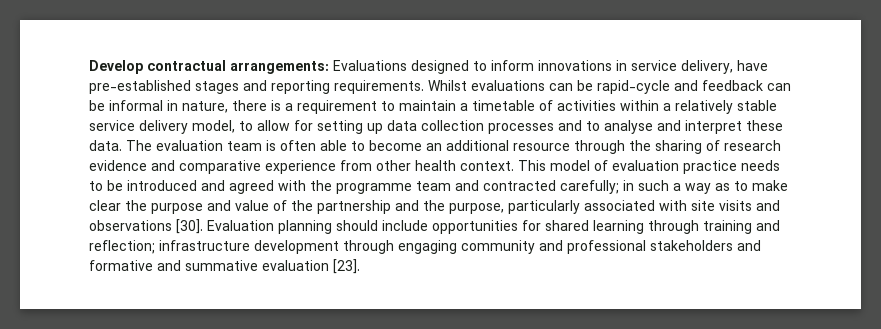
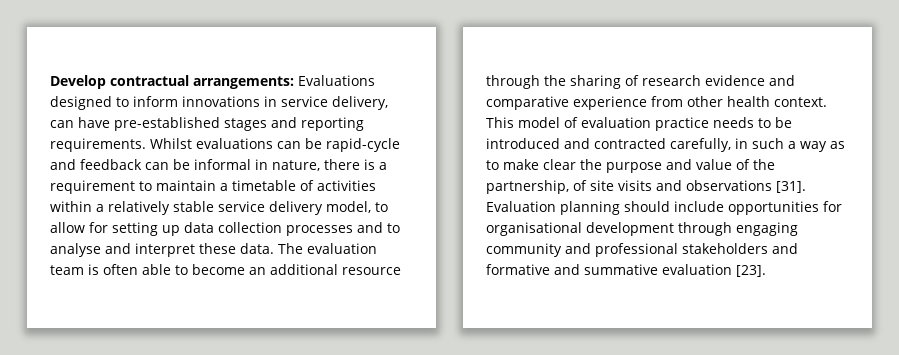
- Develop contractual arrangements: Evaluations designed to inform innovations in service delivery, have pre-established stages and reporting requirements.
+ Develop contractual arrangements: Evaluations designed to inform innovations in service delivery, can have pre-established stages and reporting requirements.
- This model of evaluation practice needs to be introduced and agreed with the programme team and contracted carefully; in such a way as to make clear the purpose and value of the partnership and the purpose, particularly associated with site visits and observations [30].
+ This model of evaluation practice needs to be introduced and contracted carefully, in such a way as to make clear the purpose and value of the partnership, of site visits and observations [31].
- Evaluation planning should include opportunities for shared learning through training and reflection; infrastructure development through engaging community and professional stakeholders and formative and summative evaluation [23].
+ Evaluation planning should include opportunities for organisational development through engaging community and professional stakeholders and formative and summative evaluation [23].

